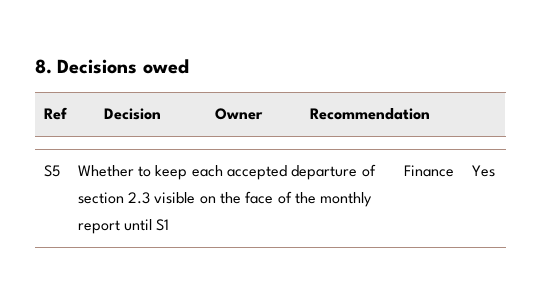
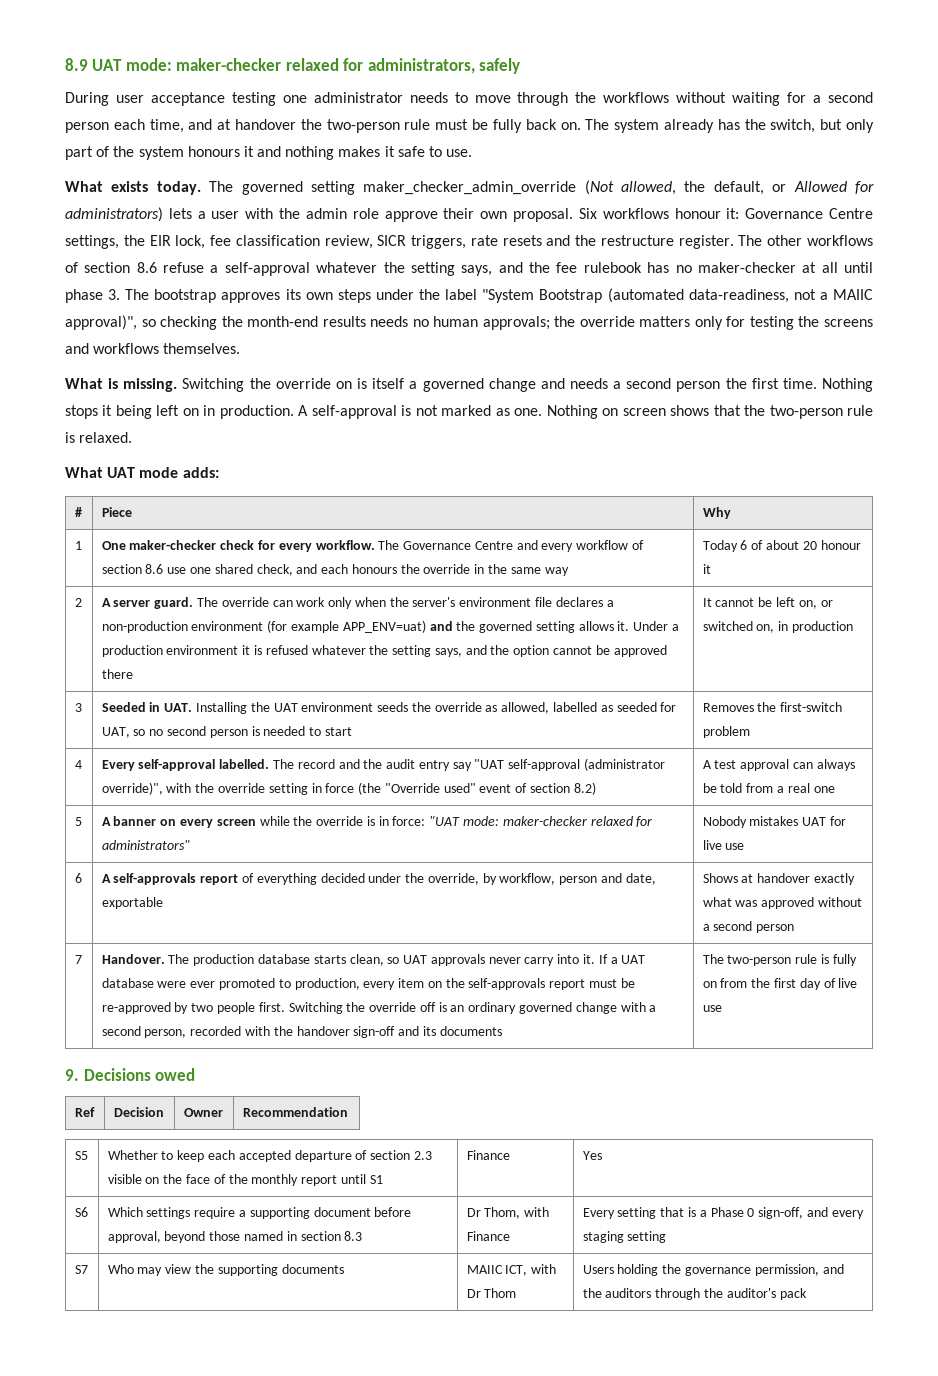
- 8. Decisions owed
+ 8.9 UAT mode: maker-checker relaxed for administrators, safely
+ During user acceptance testing one administrator needs to move through the workflows without waiting for a second person each time, and at handover the two-person rule must be fully back on. The system already has the switch, but only part of the system honours it and nothing makes it safe to use.
+ What exists today. The governed setting maker_checker_admin_override (Not allowed, the default, or Allowed for administrators) lets a user with the admin role approve their own proposal. Six workflows honour it: Governance Centre settings, the EIR lock, fee classification review, SICR triggers, rate resets and the restructure register. The other workflows of section 8.6 refuse a self-approval whatever the setting says, and the fee rulebook has no maker-checker at all until phase 3. The bootstrap approves its own steps under the label "System Bootstrap (automated data-readiness, not a MAIIC approval)", so checking the month-end results needs no human approvals; the override matters only for testing the screens and workflows themselves.
+ What is missing. Switching the override on is itself a governed change and needs a second person the first time. Nothing stops it being left on in production. A self-approval is not marked as one. Nothing on screen shows that the two-person rule is relaxed.
+ What UAT mode adds:
+ # | Piece | Why
+ 1 | One maker-checker check for every workflow. The Governance Centre and every workflow of section 8.6 use one shared check, and each honours the override in the same way | Today 6 of about 20 honour it
+ 2 | A server guard. The override can work only when the server's environment file declares a non-production environment (for example APP_ENV=uat) and the governed setting allows it. Under a production environment it is refused whatever the setting says, and the option cannot be approved there | It cannot be left on, or switched on, in production
+ 3 | Seeded in UAT. Installing the UAT environment seeds the override as allowed, labelled as seeded for UAT, so no second person is needed to start | Removes the first-switch problem
+ 4 | Every self-approval labelled. The record and the audit entry say "UAT self-approval (administrator override)", with the override setting in force (the "Override used" event of section 8.2) | A test approval can always be told from a real one
+ 5 | A banner on every screen while the override is in force: "UAT mode: maker-checker relaxed for administrators" | Nobody mistakes UAT for live use
+ 6 | A self-approvals report of everything decided under the override, by workflow, person and date, exportable | Shows at handover exactly what was approved without a second person
+ 7 | Handover. The production database starts clean, so UAT approvals never carry into it. If a UAT database were ever promoted to production, every item on the self-approvals report must be re-approved by two people first. Switching the override off is an ordinary governed change with a second person, recorded with the handover sign-off and its documents | The two-person rule is fully on from the first day of live use
+ 9. Decisions owed
+ S6 | Which settings require a supporting document before approval, beyond those named in section 8.3 | Dr Thom, with Finance | Every setting that is a Phase 0 sign-off, and every staging setting
+ S7 | Who may view the supporting documents | MAIIC ICT, with Dr Thom | Users holding the governance permission, and the auditors through the auditor's pack

